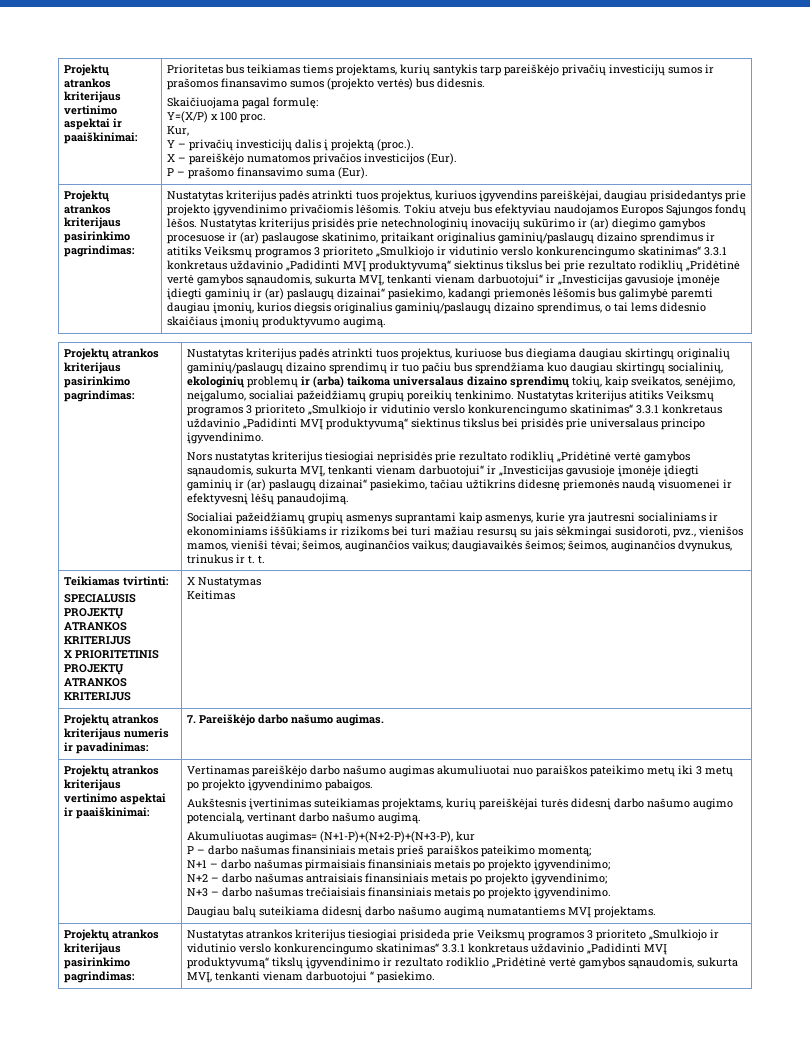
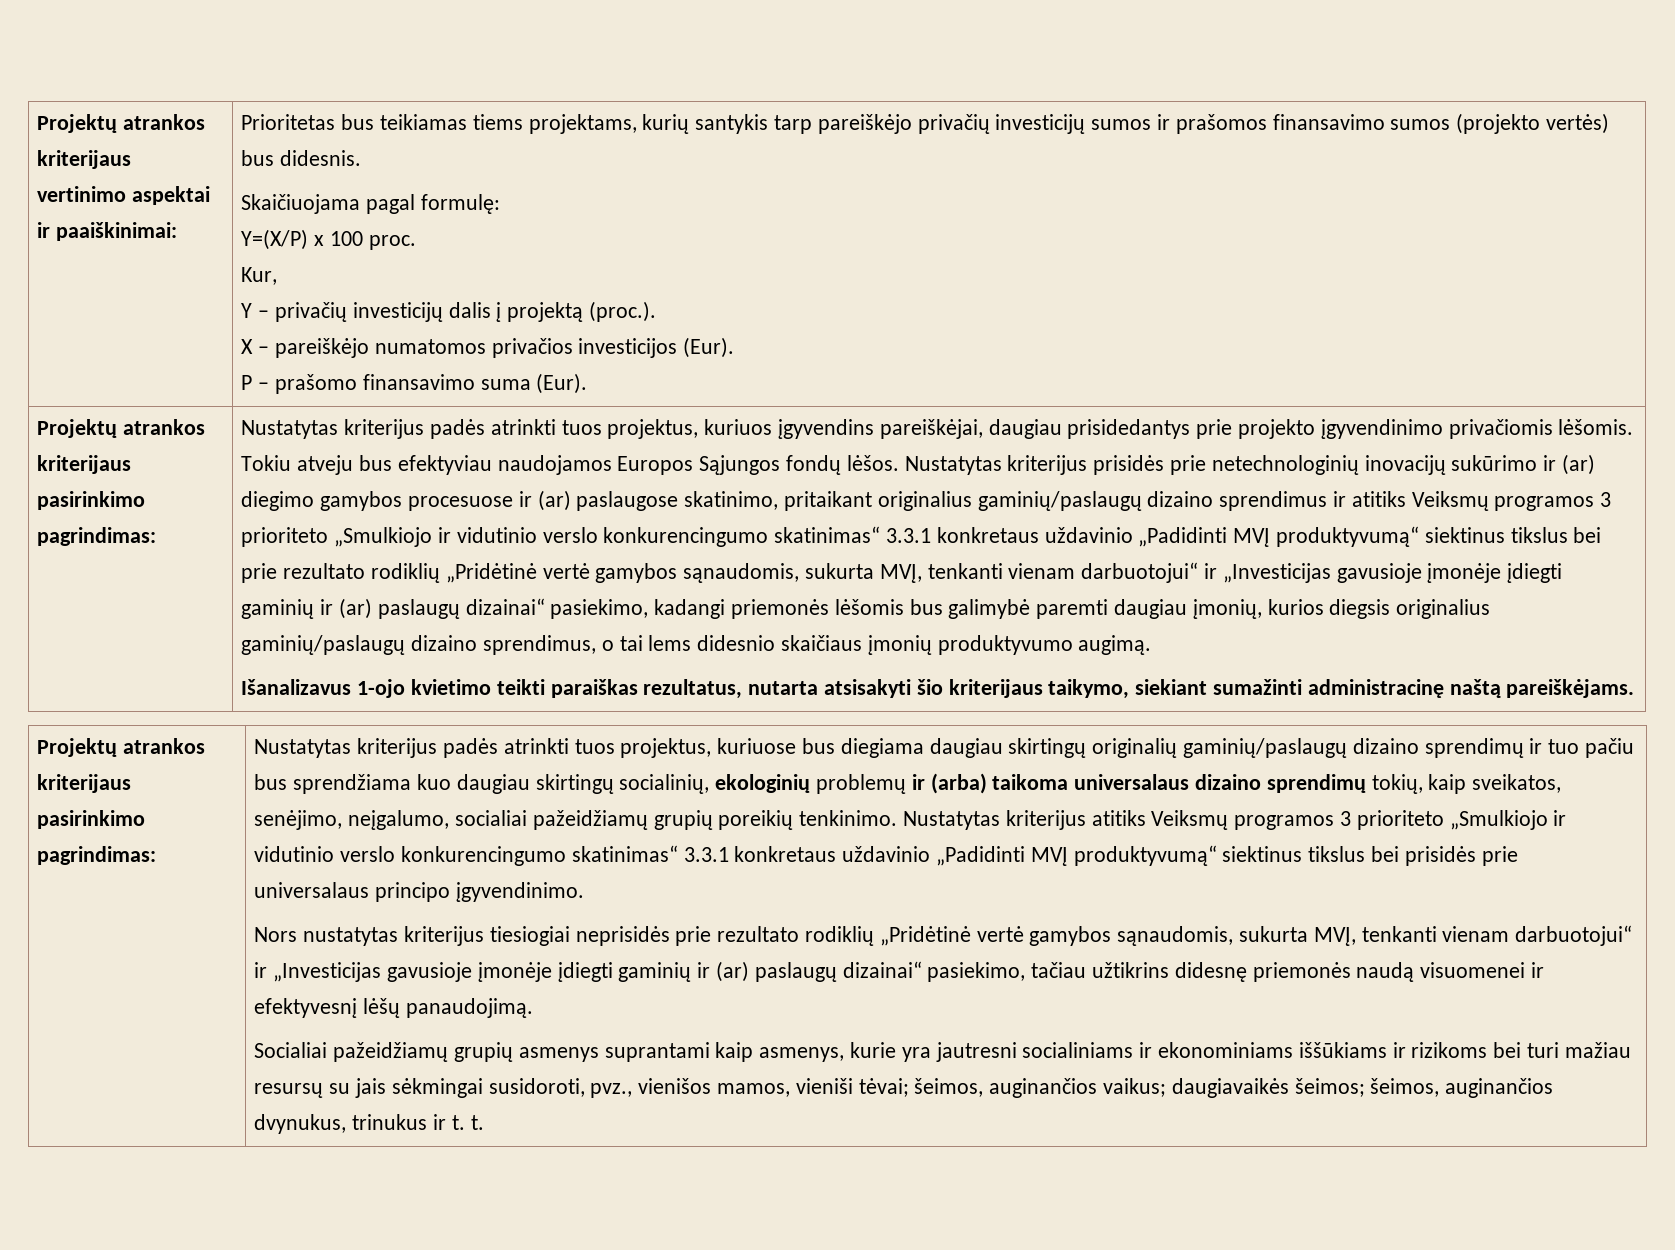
+ Išanalizavus 1-ojo kvietimo teikti paraiškas rezultatus, nutarta atsisakyti šio kriterijaus taikymo, siekiant sumažinti administracinę naštą pareiškėjams.
- Teikiamas tvirtinti:
- SPECIALUSIS PROJEKTŲ ATRANKOS KRITERIJUS
- X PRIORITETINIS PROJEKTŲ ATRANKOS KRITERIJUS | X Nustatymas
- Keitimas
- Projektų atrankos kriterijaus numeris ir pavadinimas: | 7. Pareiškėjo darbo našumo augimas.
- Projektų atrankos kriterijaus vertinimo aspektai ir paaiškinimai: | Vertinamas pareiškėjo darbo našumo augimas akumuliuotai nuo paraiškos pateikimo metų iki 3 metų po projekto įgyvendinimo pabaigos.
- Aukštesnis įvertinimas suteikiamas projektams, kurių pareiškėjai turės didesnį darbo našumo augimo potencialą, vertinant darbo našumo augimą.
- Akumuliuotas augimas= (N+1-P)+(N+2-P)+(N+3-P), kur
- P – darbo našumas finansiniais metais prieš paraiškos pateikimo momentą;
- N+1 – darbo našumas pirmaisiais finansiniais metais po projekto įgyvendinimo;
- N+2 – darbo našumas antraisiais finansiniais metais po projekto įgyvendinimo;
- N+3 – darbo našumas trečiaisiais finansiniais metais po projekto įgyvendinimo.
- Daugiau balų suteikiama didesnį darbo našumo augimą numatantiems MVĮ projektams.
- Projektų atrankos kriterijaus pasirinkimo pagrindimas: | Nustatytas atrankos kriterijus tiesiogiai prisideda prie Veiksmų programos 3 prioriteto „Smulkiojo ir vidutinio verslo konkurencingumo skatinimas“ 3.3.1 konkretaus uždavinio „Padidinti MVĮ produktyvumą“ tikslų įgyvendinimo ir rezultato rodiklio „Pridėtinė vertė gamybos sąnaudomis, sukurta MVĮ, tenkanti vienam darbuotojui “ pasiekimo.

